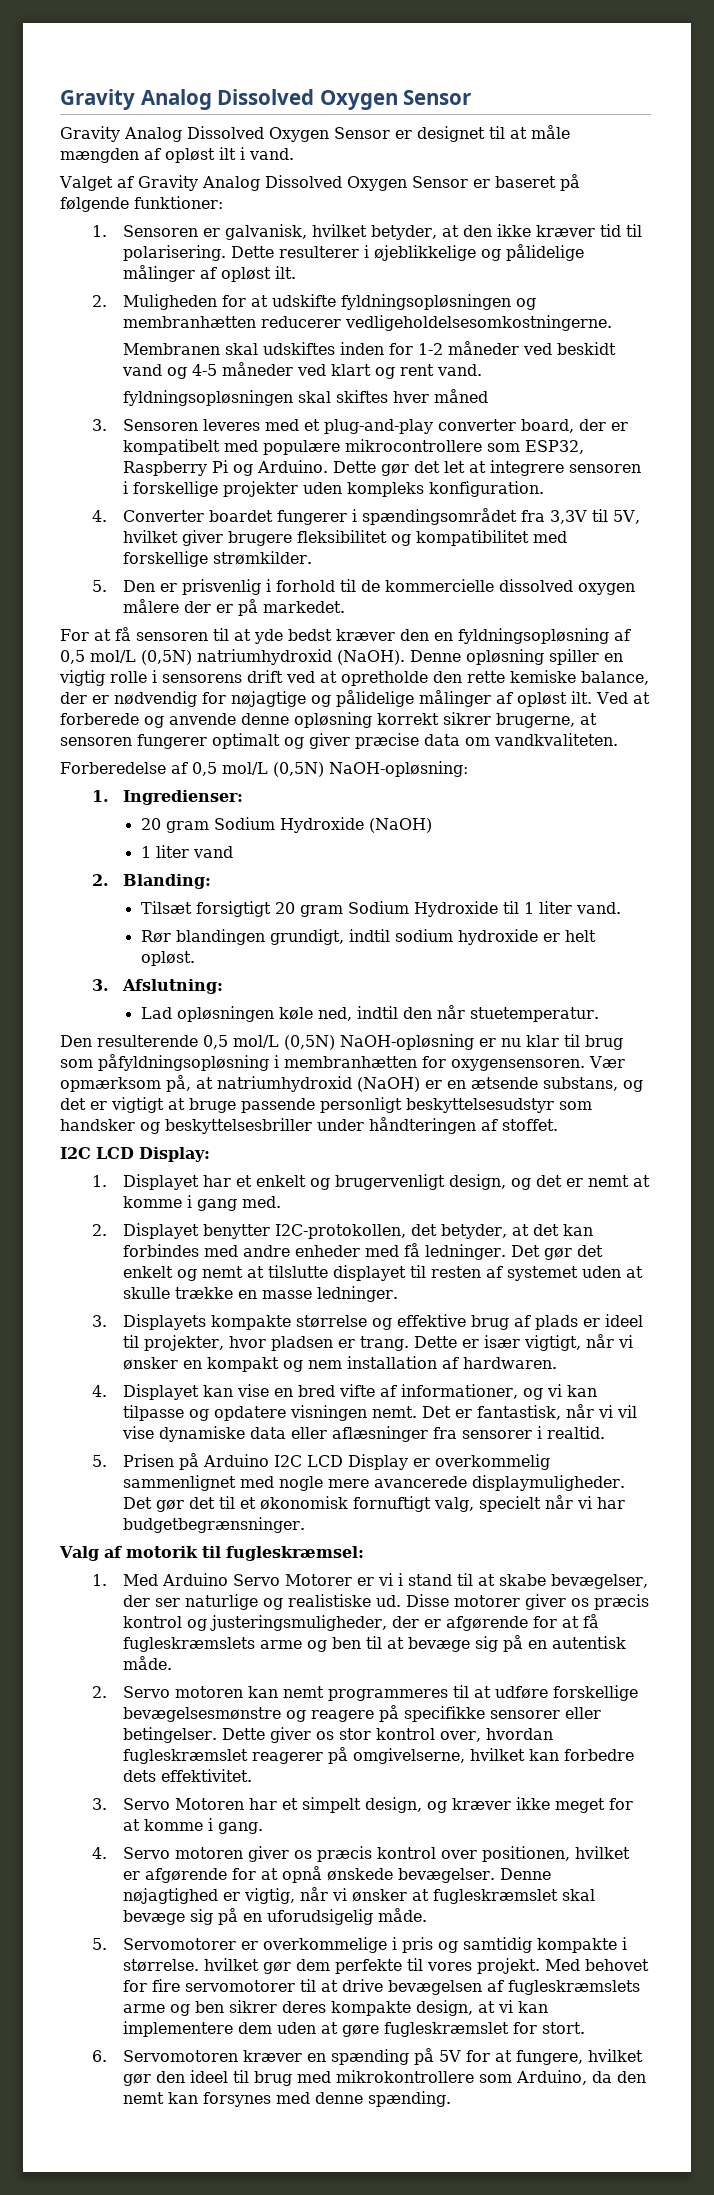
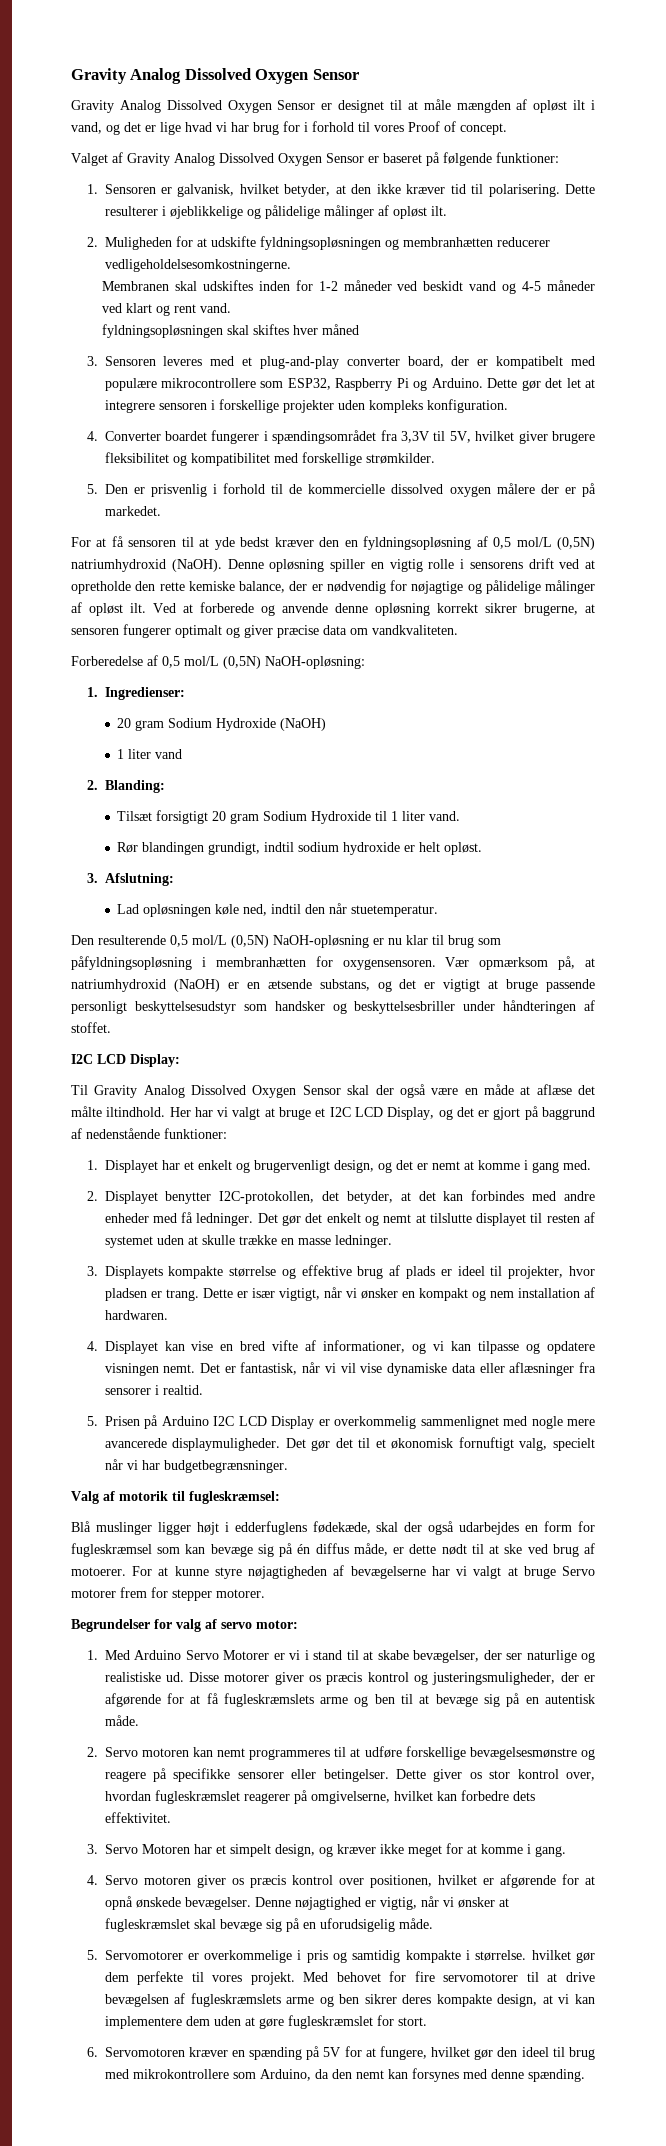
- Gravity Analog Dissolved Oxygen Sensor er designet til at måle mængden af opløst ilt i vand.
+ Gravity Analog Dissolved Oxygen Sensor er designet til at måle mængden af opløst ilt i vand, og det er lige hvad vi har brug for i forhold til vores Proof of concept.
+ Til Gravity Analog Dissolved Oxygen Sensor skal der også være en måde at aflæse det målte iltindhold. Her har vi valgt at bruge et I2C LCD Display, og det er gjort på baggrund af nedenstående funktioner:
+ Blå muslinger ligger højt i edderfuglens fødekæde, skal der også udarbejdes en form for fugleskræmsel som kan bevæge sig på én diffus måde, er dette nødt til at ske ved brug af motoerer. For at kunne styre nøjagtigheden af bevægelserne har vi valgt at bruge Servo motorer frem for stepper motorer.
+ Begrundelser for valg af servo motor:

